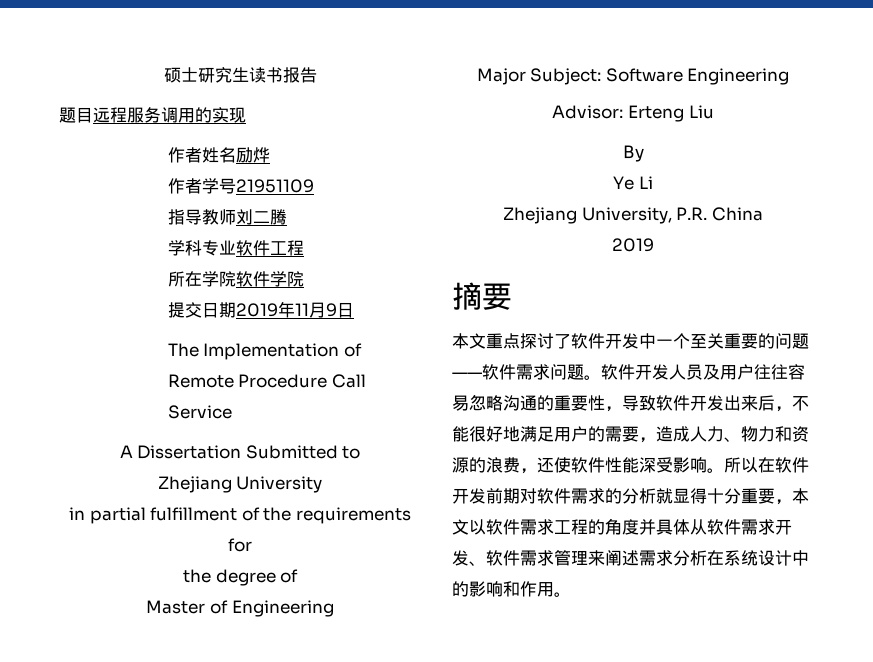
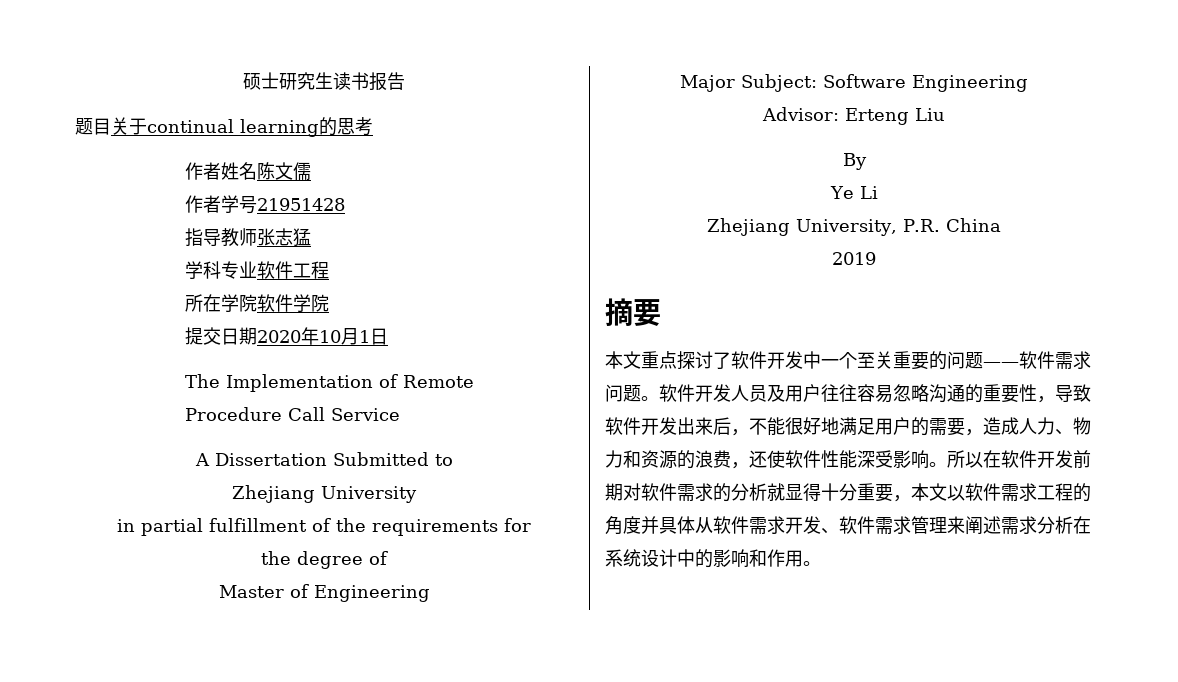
- 题目远程服务调用的实现
+ 题目关于continual learning的思考
- 作者姓名励烨
+ 作者姓名陈文儒
- 作者学号21951109
+ 作者学号21951428
- 指导教师刘二腾
+ 指导教师张志猛
- 提交日期2019年11月9日
+ 提交日期2020年10月1日

